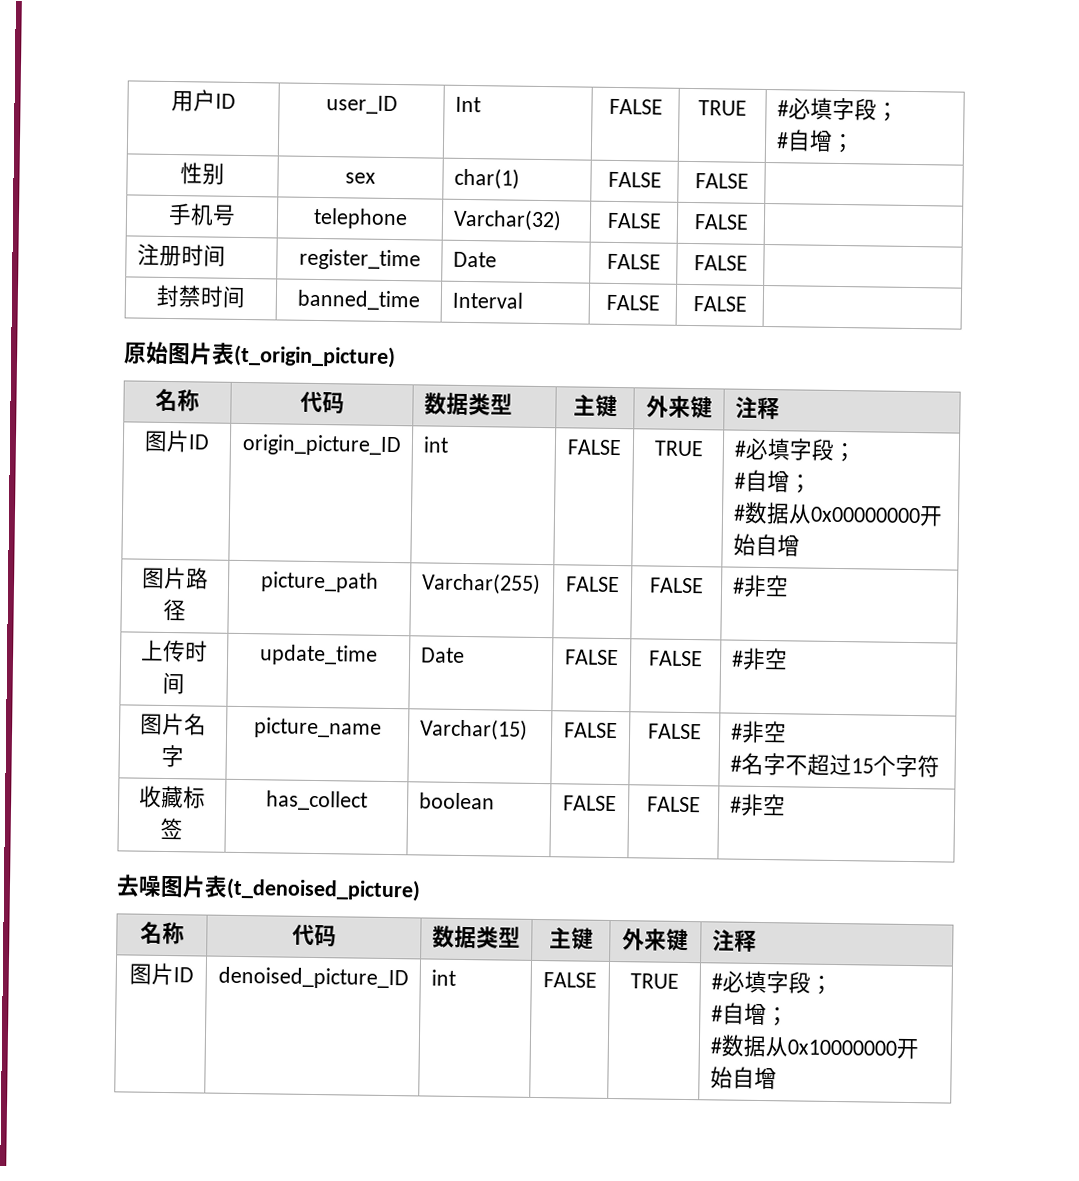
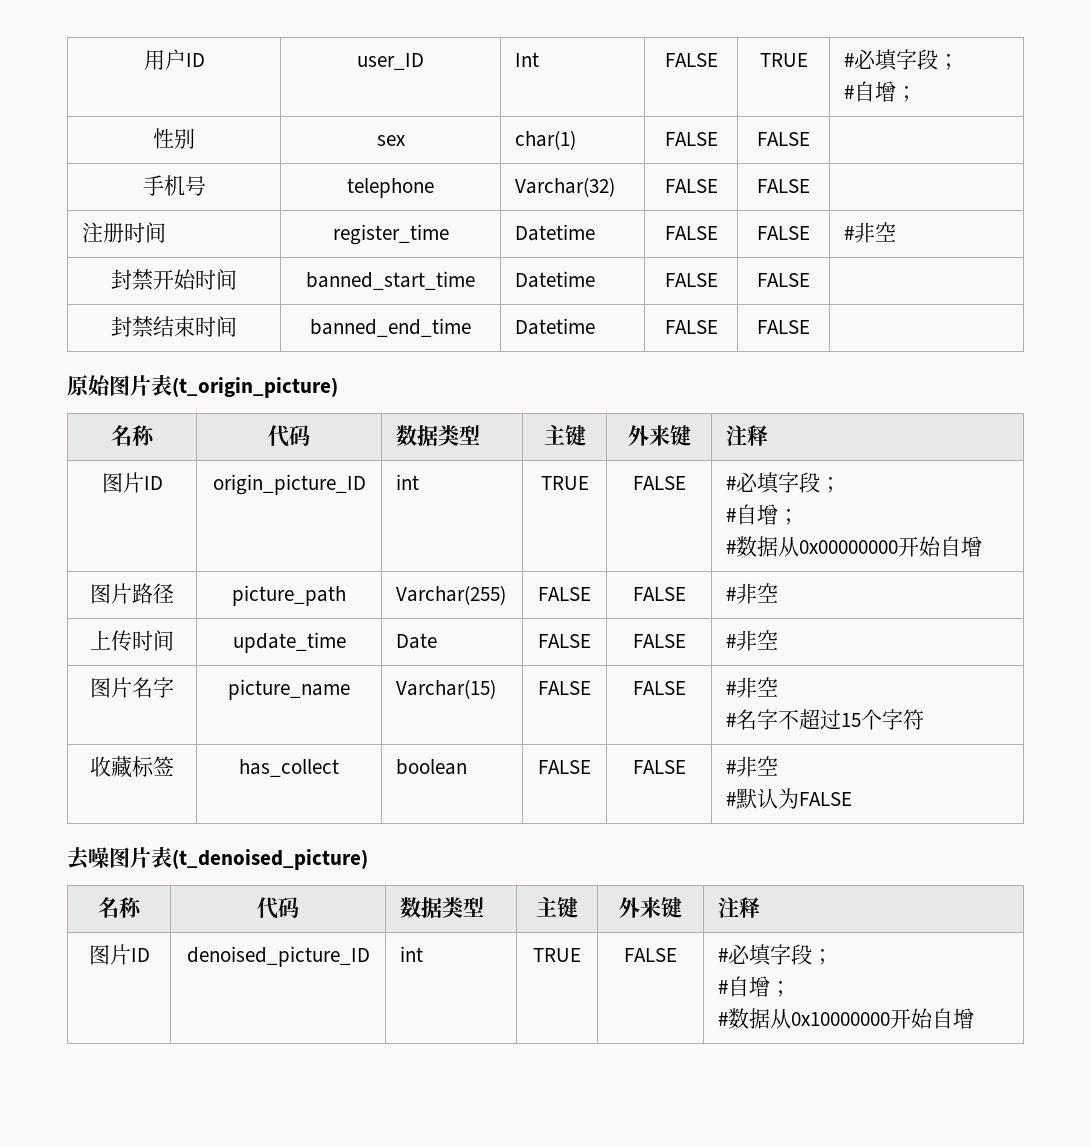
- 注册时间 | register_time | Date | FALSE | FALSE |
+ 注册时间 | register_time | Datetime | FALSE | FALSE | #非空
+ 封禁开始时间 | banned_start_time | Datetime | FALSE | FALSE |
- 封禁时间 | banned_time | Interval | FALSE | FALSE |
+ 封禁结束时间 | banned_end_time | Datetime | FALSE | FALSE |
- 图片ID | origin_picture_ID | int | FALSE | TRUE | #必填字段；
+ 图片ID | origin_picture_ID | int | TRUE | FALSE | #必填字段；
  收藏标签 | has_collect | boolean | FALSE | FALSE | #非空
+ #默认为FALSE
- 图片ID | denoised_picture_ID | int | FALSE | TRUE | #必填字段；
+ 图片ID | denoised_picture_ID | int | TRUE | FALSE | #必填字段；

